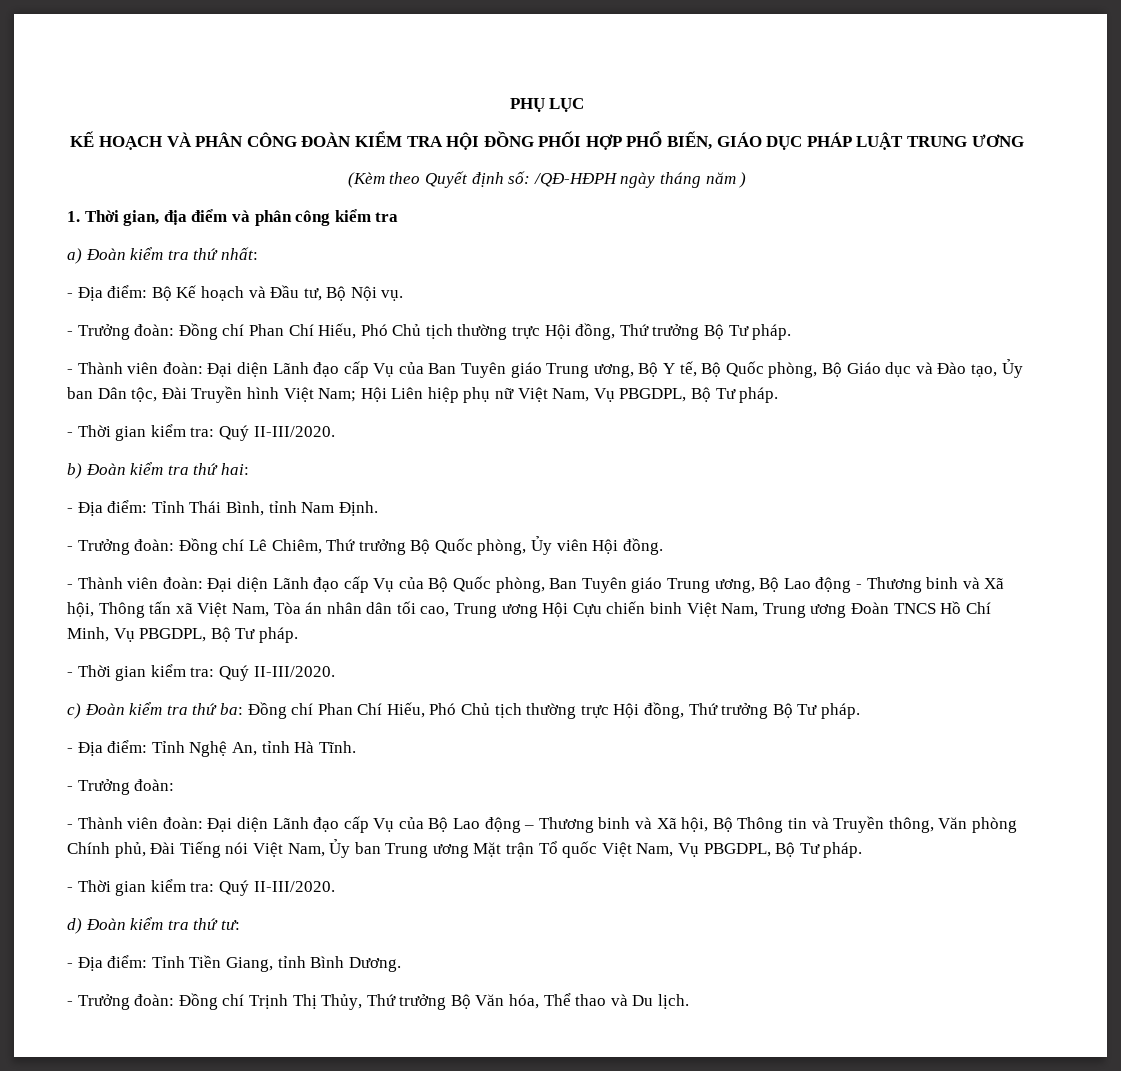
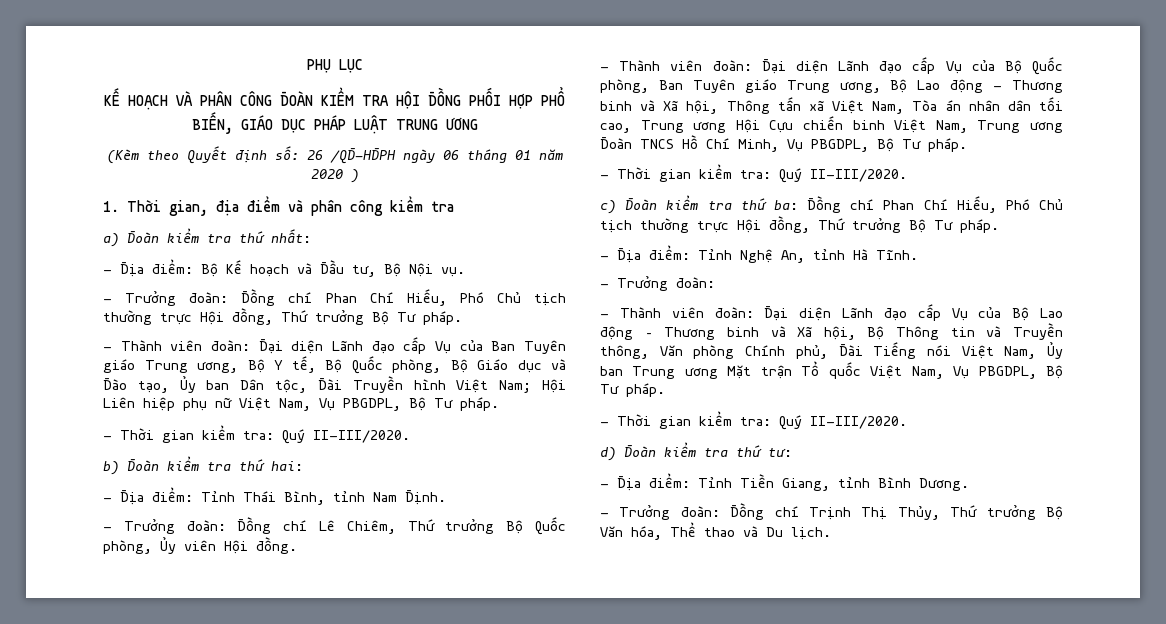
- (Kèm theo Quyết định số: /QĐ-HĐPH ngày tháng năm )
+ (Kèm theo Quyết định số: 26 /QĐ-HĐPH ngày 06 tháng 01 năm 2020 )

